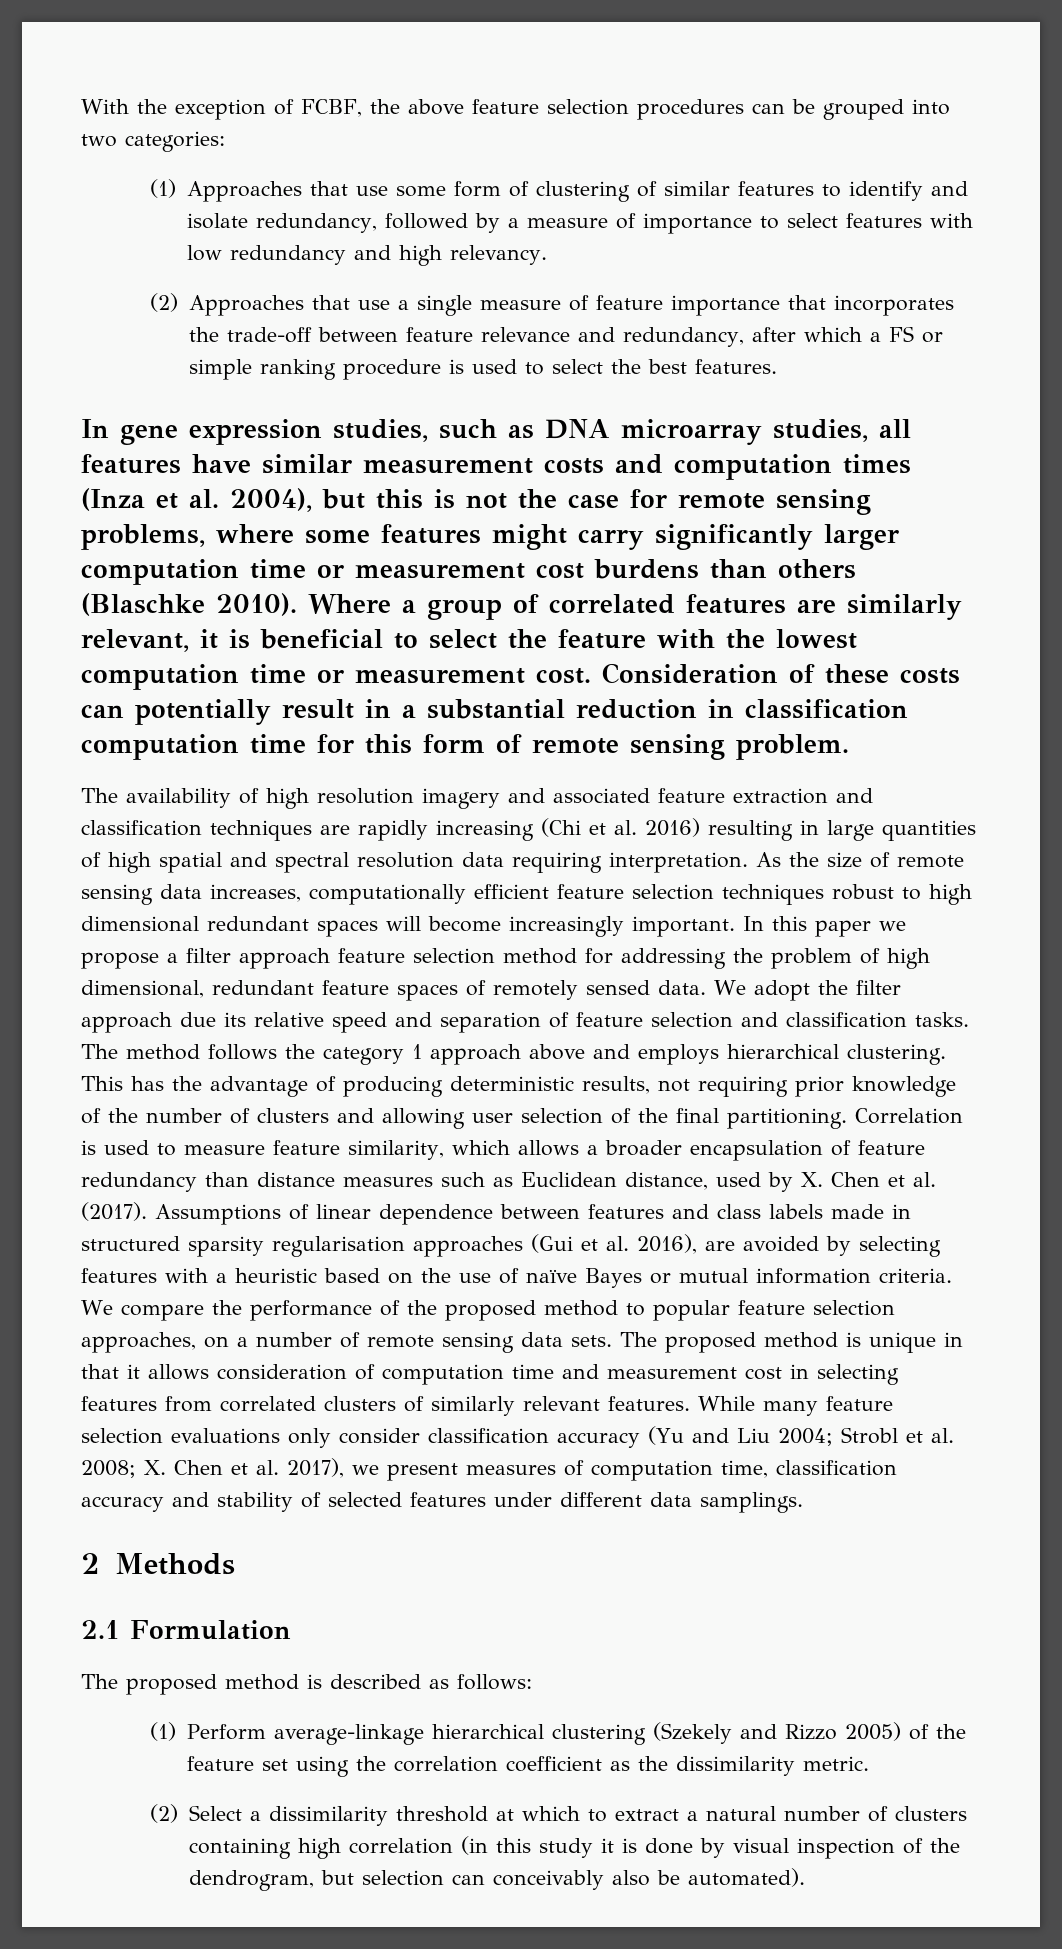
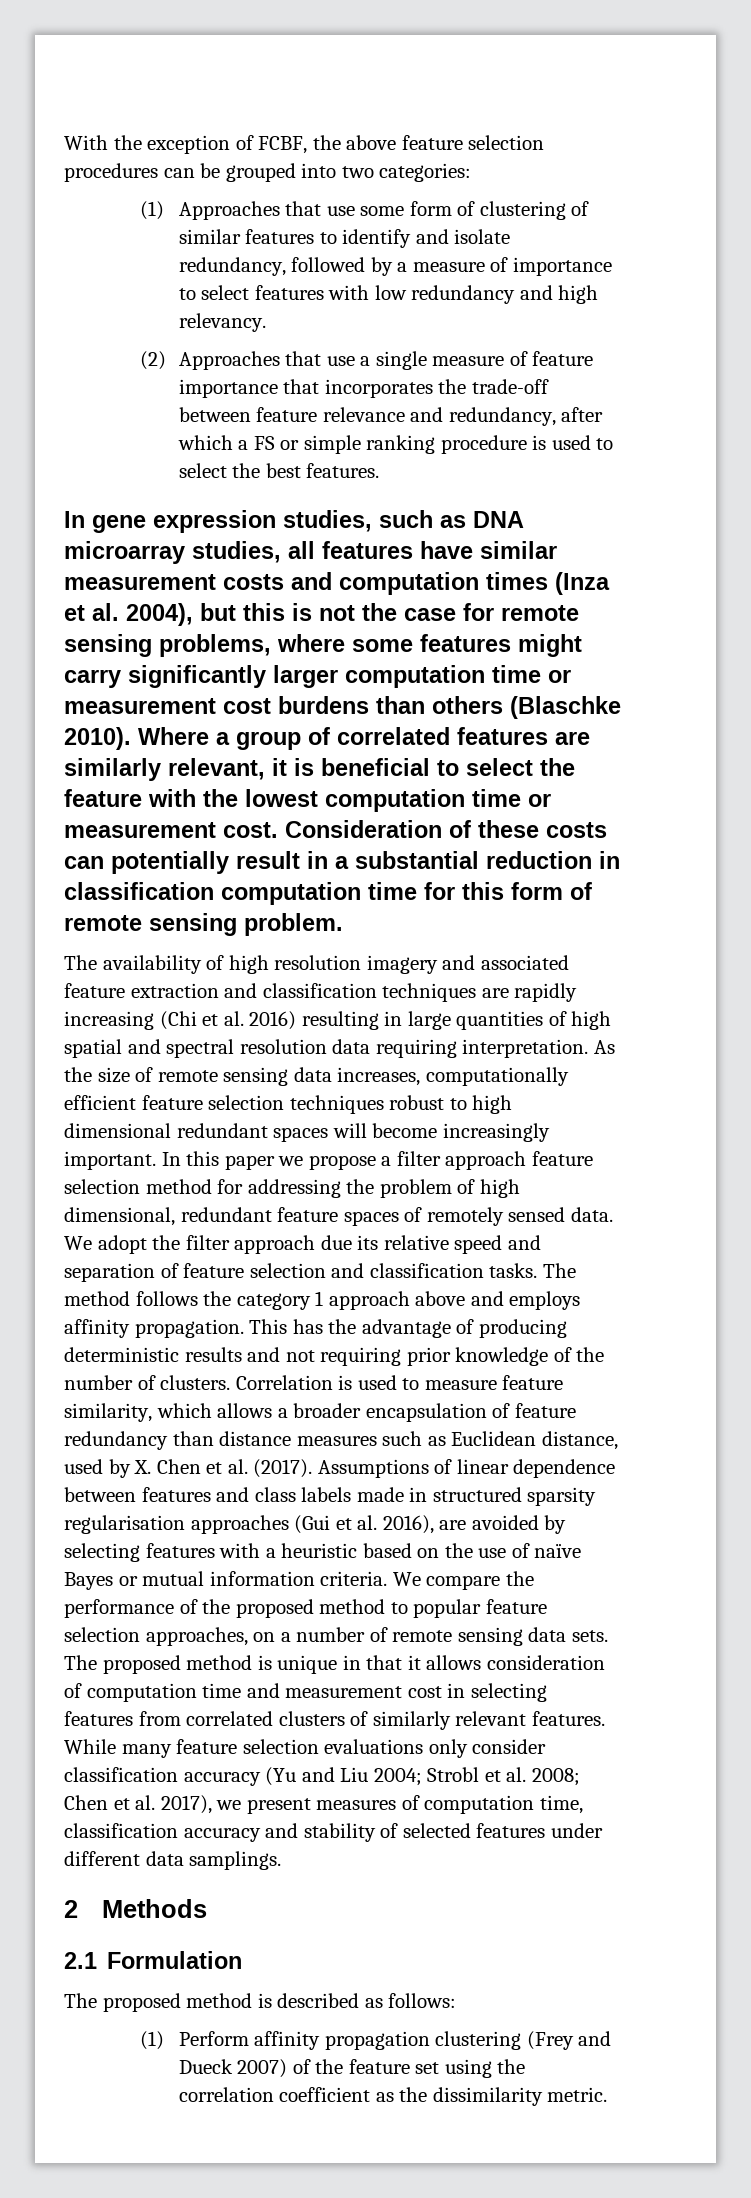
- The method follows the category 1 approach above and employs hierarchical clustering.
+ The method follows the category 1 approach above and employs affinity propagation.
- This has the advantage of producing deterministic results, not requiring prior knowledge of the number of clusters and allowing user selection of the final partitioning.
+ This has the advantage of producing deterministic results and not requiring prior knowledge of the number of clusters.
- While many feature selection evaluations only consider classification accuracy (Yu and Liu 2004; Strobl et al. 2008; X. Chen et al. 2017), we present measures of computation time, classification accuracy and stability of selected features under different data samplings.
+ While many feature selection evaluations only consider classification accuracy (Yu and Liu 2004; Strobl et al. 2008; Chen et al. 2017), we present measures of computation time, classification accuracy and stability of selected features under different data samplings.
- (1) Perform average-linkage hierarchical clustering (Szekely and Rizzo 2005) of the feature set using the correlation coefficient as the dissimilarity metric.
+ (1) Perform affinity propagation clustering (Frey and Dueck 2007) of the feature set using the correlation coefficient as the dissimilarity metric.
- (2) Select a dissimilarity threshold at which to extract a natural number of clusters containing high correlation (in this study it is done by visual inspection of the dendrogram, but selection can conceivably also be automated).

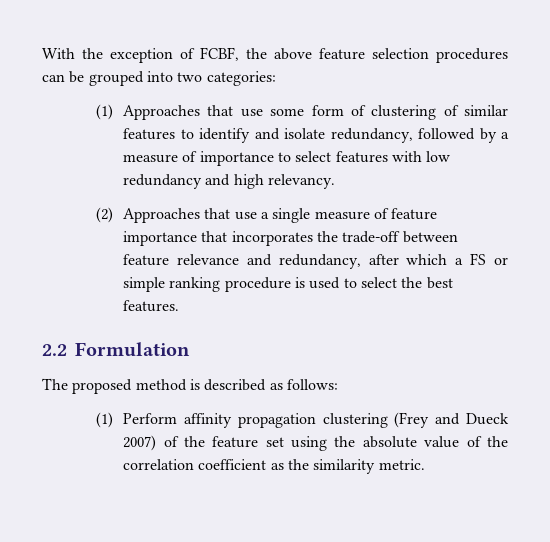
- In gene expression studies, such as DNA microarray studies, all features have similar measurement costs and computation times (Inza et al. 2004), but this is not the case for remote sensing problems, where some features might carry significantly larger computation time or measurement cost burdens than others (Blaschke 2010). Where a group of correlated features are similarly relevant, it is beneficial to select the feature with the lowest computation time or measurement cost. Consideration of these costs can potentially result in a substantial reduction in classification computation time for this form of remote sensing problem.
- The availability of high resolution imagery and associated feature extraction and classification techniques are rapidly increasing (Chi et al. 2016) resulting in large quantities of high spatial and spectral resolution data requiring interpretation. As the size of remote sensing data increases, computationally efficient feature selection techniques robust to high dimensional redundant spaces will become increasingly important. In this paper we propose a filter approach feature selection method for addressing the problem of high dimensional, redundant feature spaces of remotely sensed data. We adopt the filter approach due its relative speed and separation of feature selection and classification tasks. The method follows the category 1 approach above and employs affinity propagation. This has the advantage of producing deterministic results and not requiring prior knowledge of the number of clusters. Correlation is used to measure feature similarity, which allows a broader encapsulation of feature redundancy than distance measures such as Euclidean distance, used by X. Chen et al. (2017). Assumptions of linear dependence between features and class labels made in structured sparsity regularisation approaches (Gui et al. 2016), are avoided by selecting features with a heuristic based on the use of naïve Bayes or mutual information criteria. We compare the performance of the proposed method to popular feature selection approaches, on a number of remote sensing data sets. The proposed method is unique in that it allows consideration of computation time and measurement cost in selecting features from correlated clusters of similarly relevant features. While many feature selection evaluations only consider classification accuracy (Yu and Liu 2004; Strobl et al. 2008; Chen et al. 2017), we present measures of computation time, classification accuracy and stability of selected features under different data samplings.
- 2 Methods
- 2.1 Formulation
+ 2.2 Formulation
- (1) Perform affinity propagation clustering (Frey and Dueck 2007) of the feature set using the correlation coefficient as the dissimilarity metric.
+ (1) Perform affinity propagation clustering (Frey and Dueck 2007) of the feature set using the absolute value of the correlation coefficient as the similarity metric.

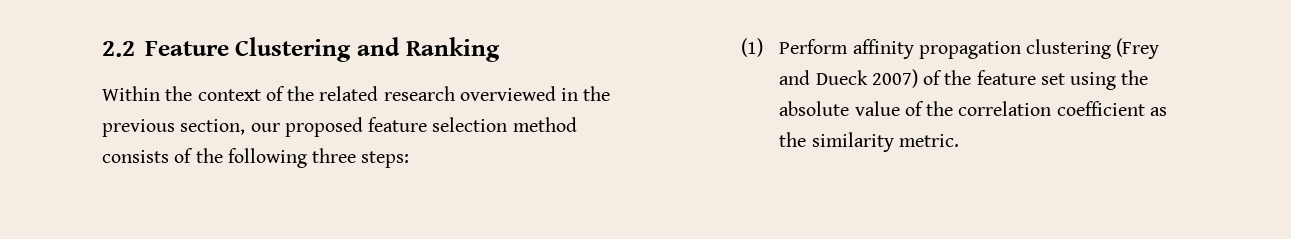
- With the exception of FCBF, the above feature selection procedures can be grouped into two categories:
- (1) Approaches that use some form of clustering of similar features to identify and isolate redundancy, followed by a measure of importance to select features with low redundancy and high relevancy.
- (2) Approaches that use a single measure of feature importance that incorporates the trade-off between feature relevance and redundancy, after which a FS or simple ranking procedure is used to select the best features.
- 2.2 Formulation
- The proposed method is described as follows:
+ 2.2 Feature Clustering and Ranking
+ Within the context of the related research overviewed in the previous section, our proposed feature selection method consists of the following three steps:

